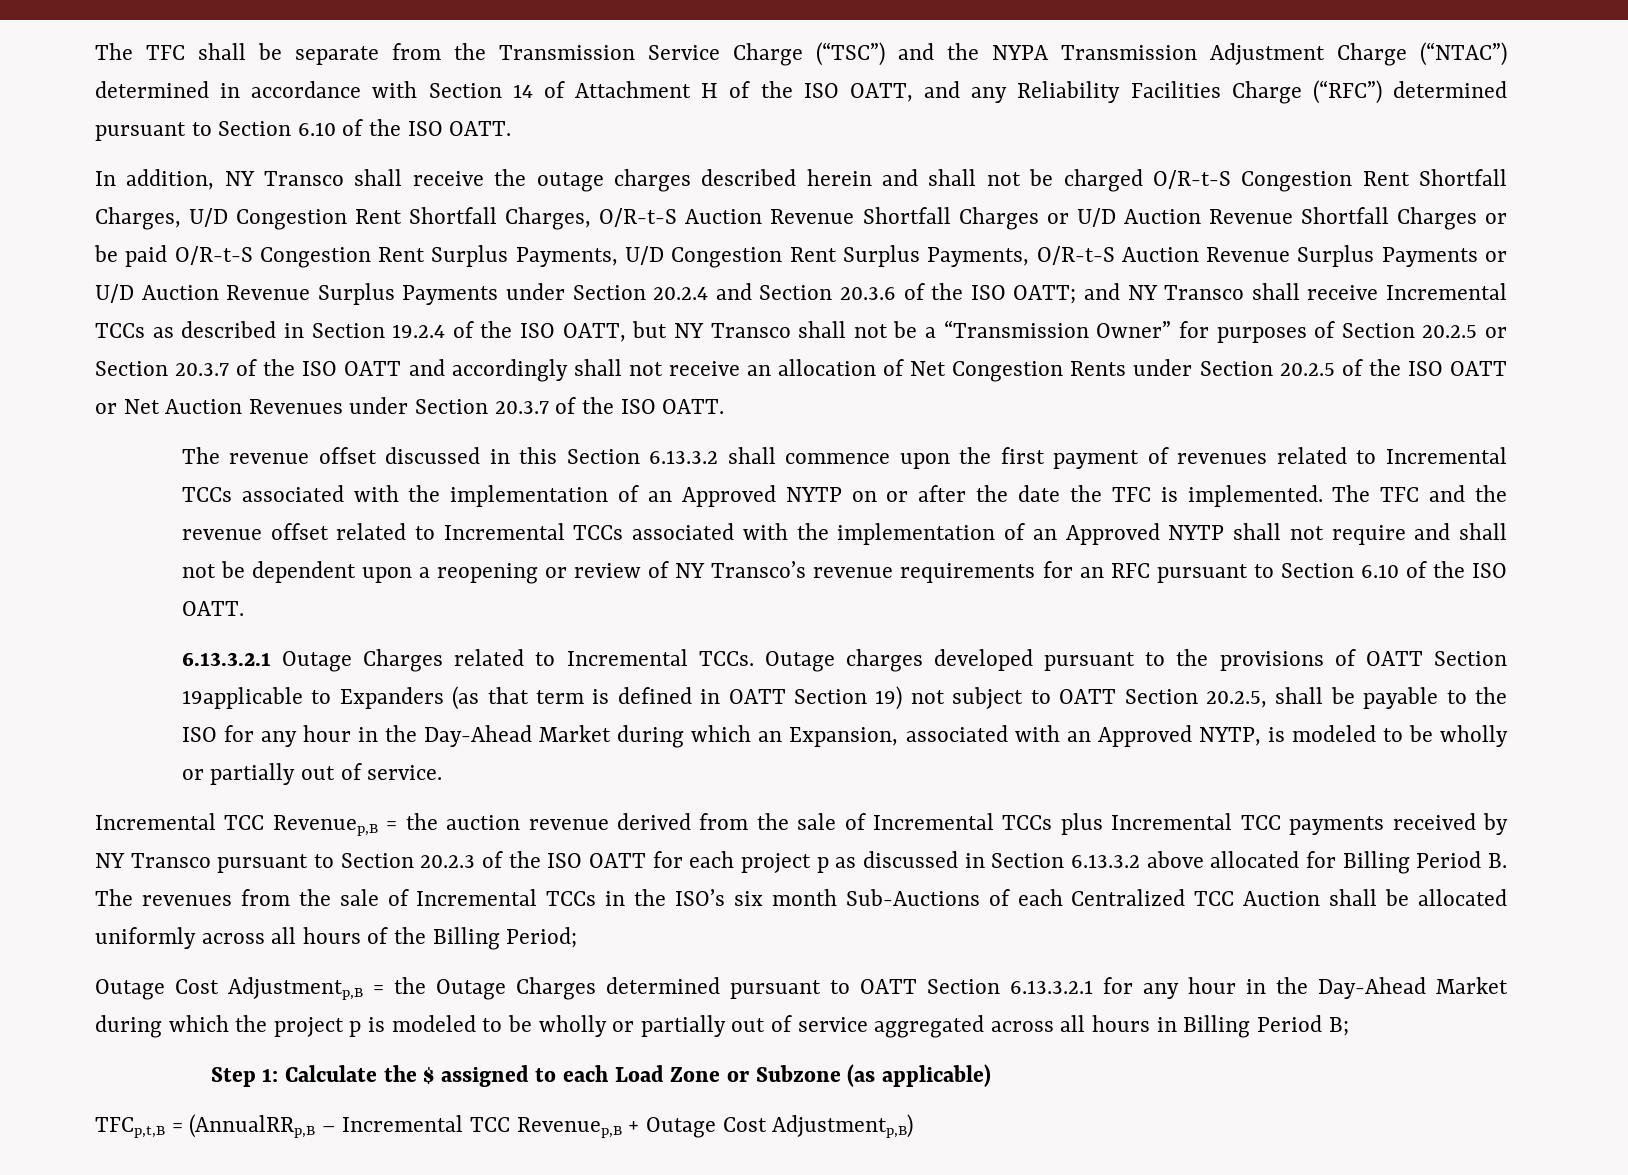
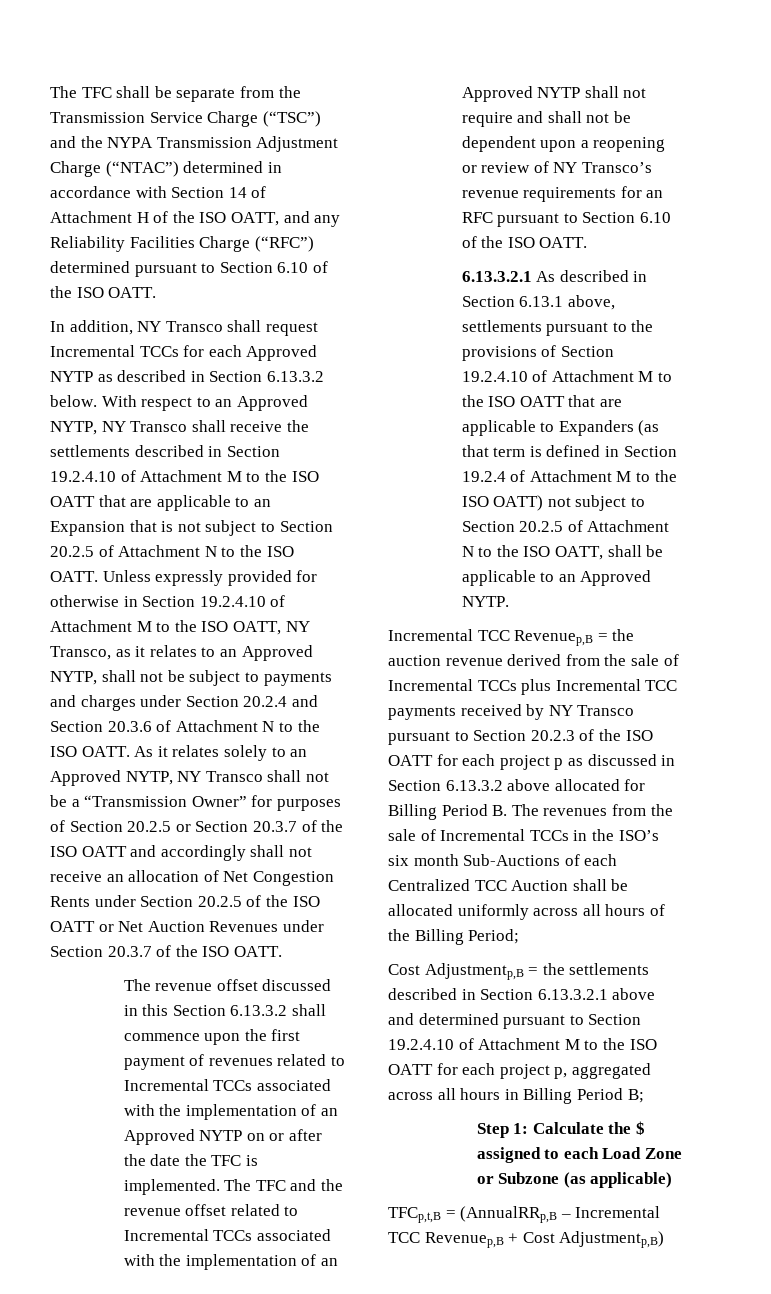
- In addition, NY Transco shall receive the outage charges described herein and shall not be charged O/R-t-S Congestion Rent Shortfall Charges, U/D Congestion Rent Shortfall Charges, O/R-t-S Auction Revenue Shortfall Charges or U/D Auction Revenue Shortfall Charges or be paid O/R-t-S Congestion Rent Surplus Payments, U/D Congestion Rent Surplus Payments, O/R-t-S Auction Revenue Surplus Payments or U/D Auction Revenue Surplus Payments under Section 20.2.4 and Section 20.3.6 of the ISO OATT; and NY Transco shall receive Incremental TCCs as described in Section 19.2.4 of the ISO OATT, but NY Transco shall not be a “Transmission Owner” for purposes of Section 20.2.5 or Section 20.3.7 of the ISO OATT and accordingly shall not receive an allocation of Net Congestion Rents under Section 20.2.5 of the ISO OATT or Net Auction Revenues under Section 20.3.7 of the ISO OATT.
+ In addition, NY Transco shall request Incremental TCCs for each Approved NYTP as described in Section 6.13.3.2 below. With respect to an Approved NYTP, NY Transco shall receive the settlements described in Section 19.2.4.10 of Attachment M to the ISO OATT that are applicable to an Expansion that is not subject to Section 20.2.5 of Attachment N to the ISO OATT. Unless expressly provided for otherwise in Section 19.2.4.10 of Attachment M to the ISO OATT, NY Transco, as it relates to an Approved NYTP, shall not be subject to payments and charges under Section 20.2.4 and Section 20.3.6 of Attachment N to the ISO OATT. As it relates solely to an Approved NYTP, NY Transco shall not be a “Transmission Owner” for purposes of Section 20.2.5 or Section 20.3.7 of the ISO OATT and accordingly shall not receive an allocation of Net Congestion Rents under Section 20.2.5 of the ISO OATT or Net Auction Revenues under Section 20.3.7 of the ISO OATT.
- 6.13.3.2.1 Outage Charges related to Incremental TCCs. Outage charges developed pursuant to the provisions of OATT Section 19applicable to Expanders (as that term is defined in OATT Section 19) not subject to OATT Section 20.2.5, shall be payable to the ISO for any hour in the Day-Ahead Market during which an Expansion, associated with an Approved NYTP, is modeled to be wholly or partially out of service.
+ 6.13.3.2.1 As described in Section 6.13.1 above, settlements pursuant to the provisions of Section 19.2.4.10 of Attachment M to the ISO OATT that are applicable to Expanders (as that term is defined in Section 19.2.4 of Attachment M to the ISO OATT) not subject to Section 20.2.5 of Attachment N to the ISO OATT, shall be applicable to an Approved NYTP.
- Outage Cost Adjustmentp,B = the Outage Charges determined pursuant to OATT Section 6.13.3.2.1 for any hour in the Day-Ahead Market during which the project p is modeled to be wholly or partially out of service aggregated across all hours in Billing Period B;
+ Cost Adjustmentp,B = the settlements described in Section 6.13.3.2.1 above and determined pursuant to Section 19.2.4.10 of Attachment M to the ISO OATT for each project p, aggregated across all hours in Billing Period B;
- TFCp,t,B = (AnnualRRp,B – Incremental TCC Revenuep,B + Outage Cost Adjustmentp,B)
+ TFCp,t,B = (AnnualRRp,B – Incremental TCC Revenuep,B + Cost Adjustmentp,B)

